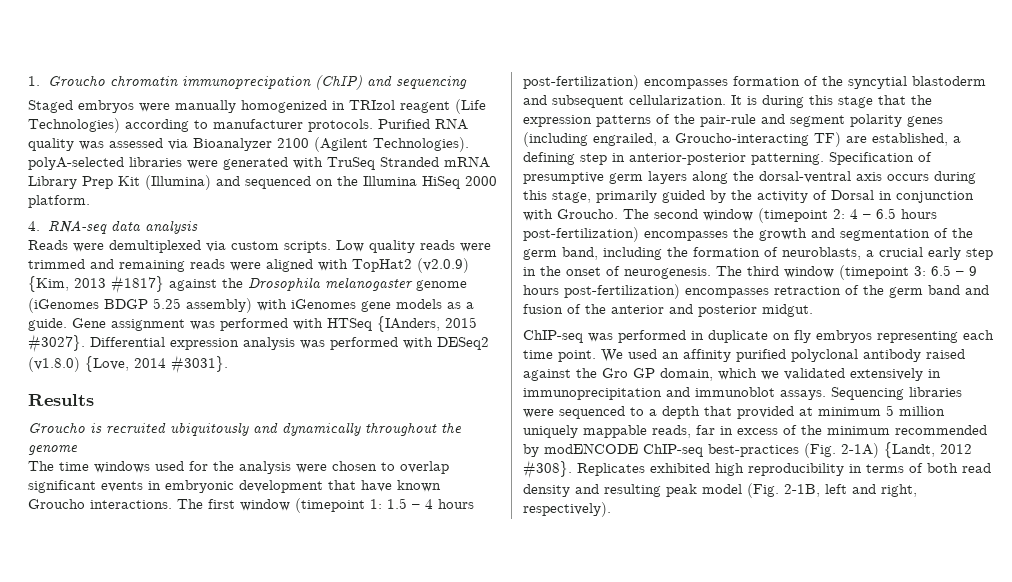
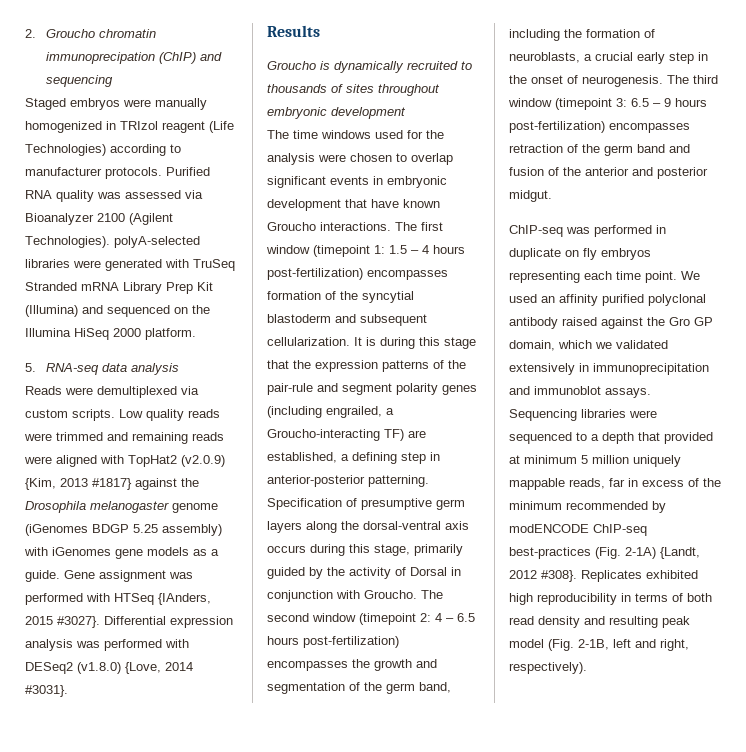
- 1. Groucho chromatin immunoprecipation (ChIP) and sequencing
+ 2. Groucho chromatin immunoprecipation (ChIP) and sequencing
- 4. RNA-seq data analysis
+ 5. RNA-seq data analysis
- Groucho is recruited ubiquitously and dynamically throughout the genome
+ Groucho is dynamically recruited to thousands of sites throughout embryonic development

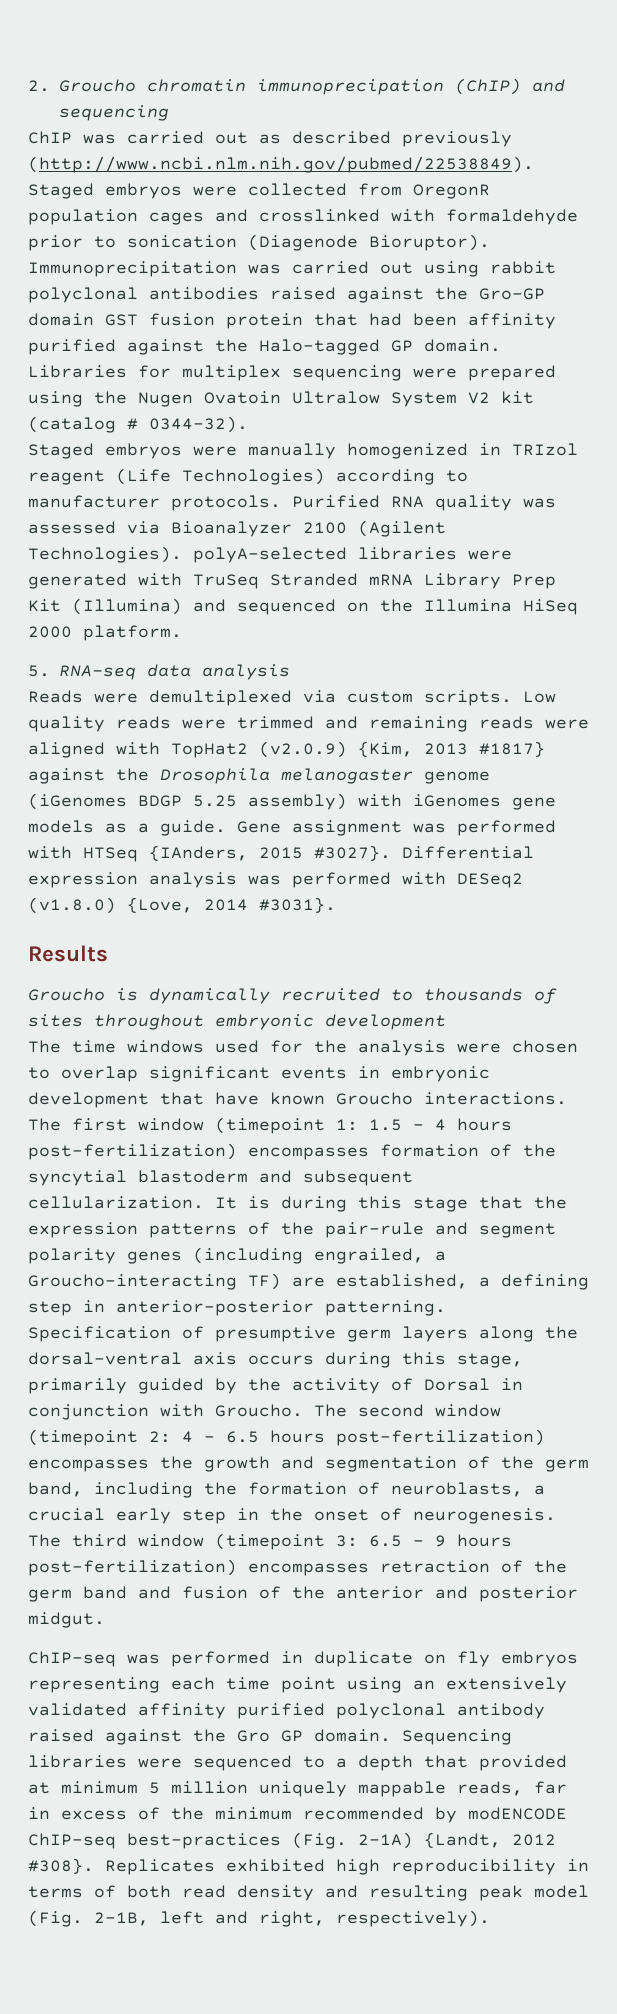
+ ChIP was carried out as described previously (http://www.ncbi.nlm.nih.gov/pubmed/22538849). Staged embryos were collected from OregonR population cages and crosslinked with formaldehyde prior to sonication (Diagenode Bioruptor). Immunoprecipitation was carried out using rabbit polyclonal antibodies raised against the Gro-GP domain GST fusion protein that had been affinity purified against the Halo-tagged GP domain. Libraries for multiplex sequencing were prepared using the Nugen Ovatoin Ultralow System V2 kit (catalog # 0344-32).
- ChIP-seq was performed in duplicate on fly embryos representing each time point. We used an affinity purified polyclonal antibody raised against the Gro GP domain, which we validated extensively in immunoprecipitation and immunoblot assays.
+ ChIP-seq was performed in duplicate on fly embryos representing each time point using an extensively validated affinity purified polyclonal antibody raised against the Gro GP domain.

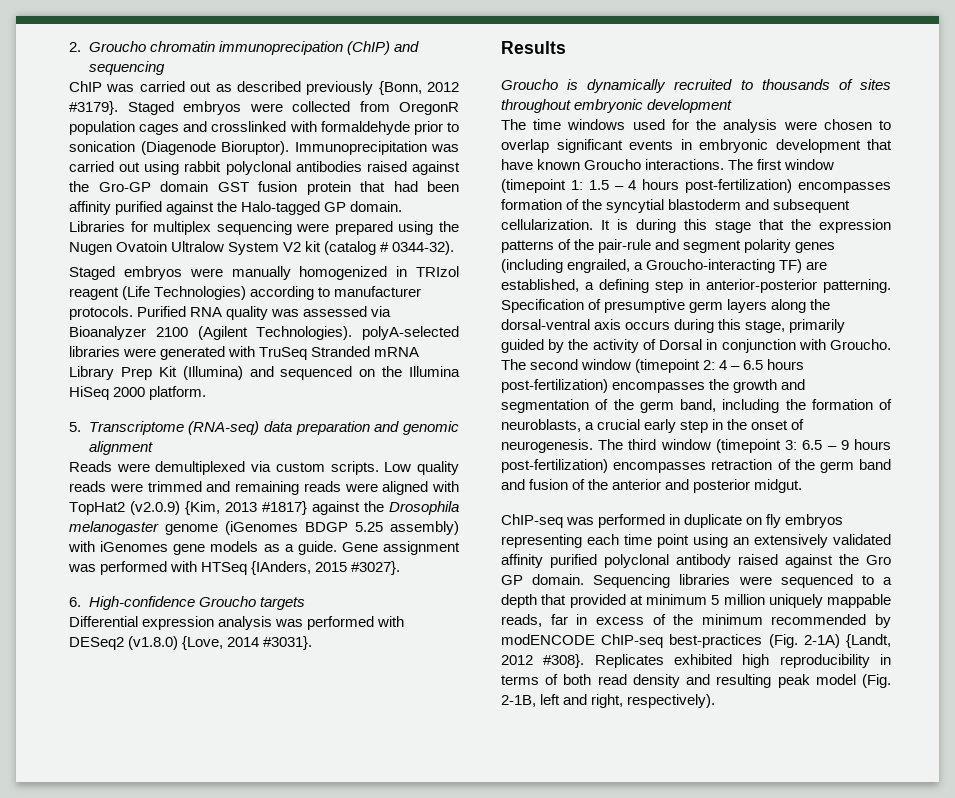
- ChIP was carried out as described previously (http://www.ncbi.nlm.nih.gov/pubmed/22538849). Staged embryos were collected from OregonR population cages and crosslinked with formaldehyde prior to sonication (Diagenode Bioruptor).
+ ChIP was carried out as described previously {Bonn, 2012 #3179}. Staged embryos were collected from OregonR population cages and crosslinked with formaldehyde prior to sonication (Diagenode Bioruptor).
- 5. RNA-seq data analysis
+ 5. Transcriptome (RNA-seq) data preparation and genomic alignment
- Gene assignment was performed with HTSeq {IAnders, 2015 #3027}. Differential expression analysis was performed with DESeq2 (v1.8.0) {Love, 2014 #3031}.
+ Gene assignment was performed with HTSeq {IAnders, 2015 #3027}.
+ 6. High-confidence Groucho targets
+ Differential expression analysis was performed with DESeq2 (v1.8.0) {Love, 2014 #3031}.

